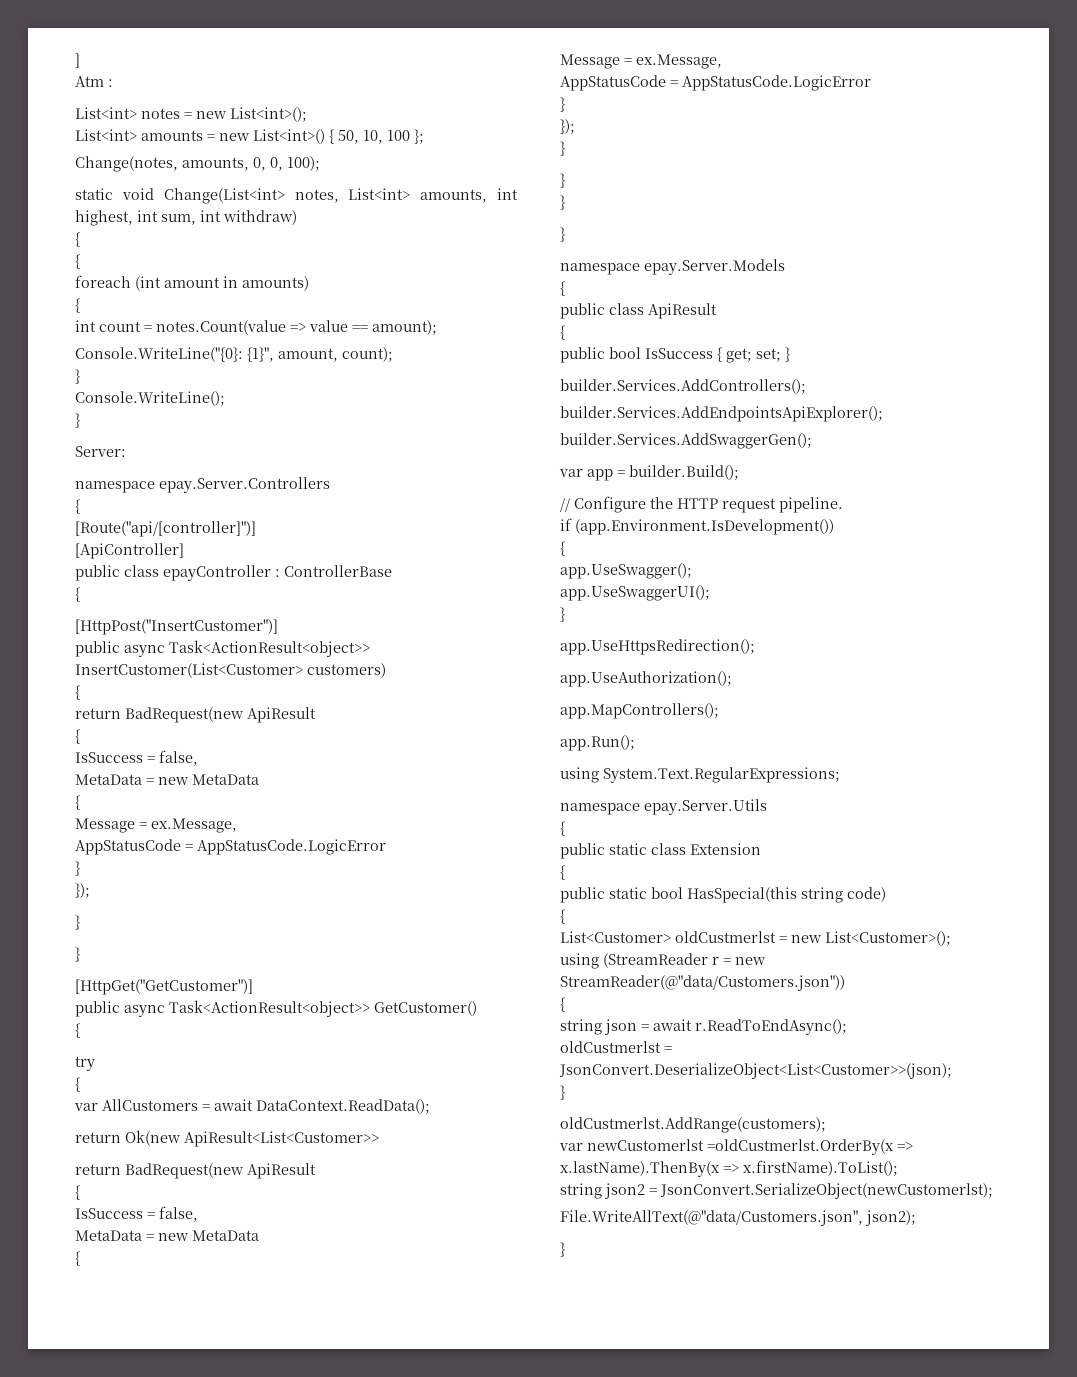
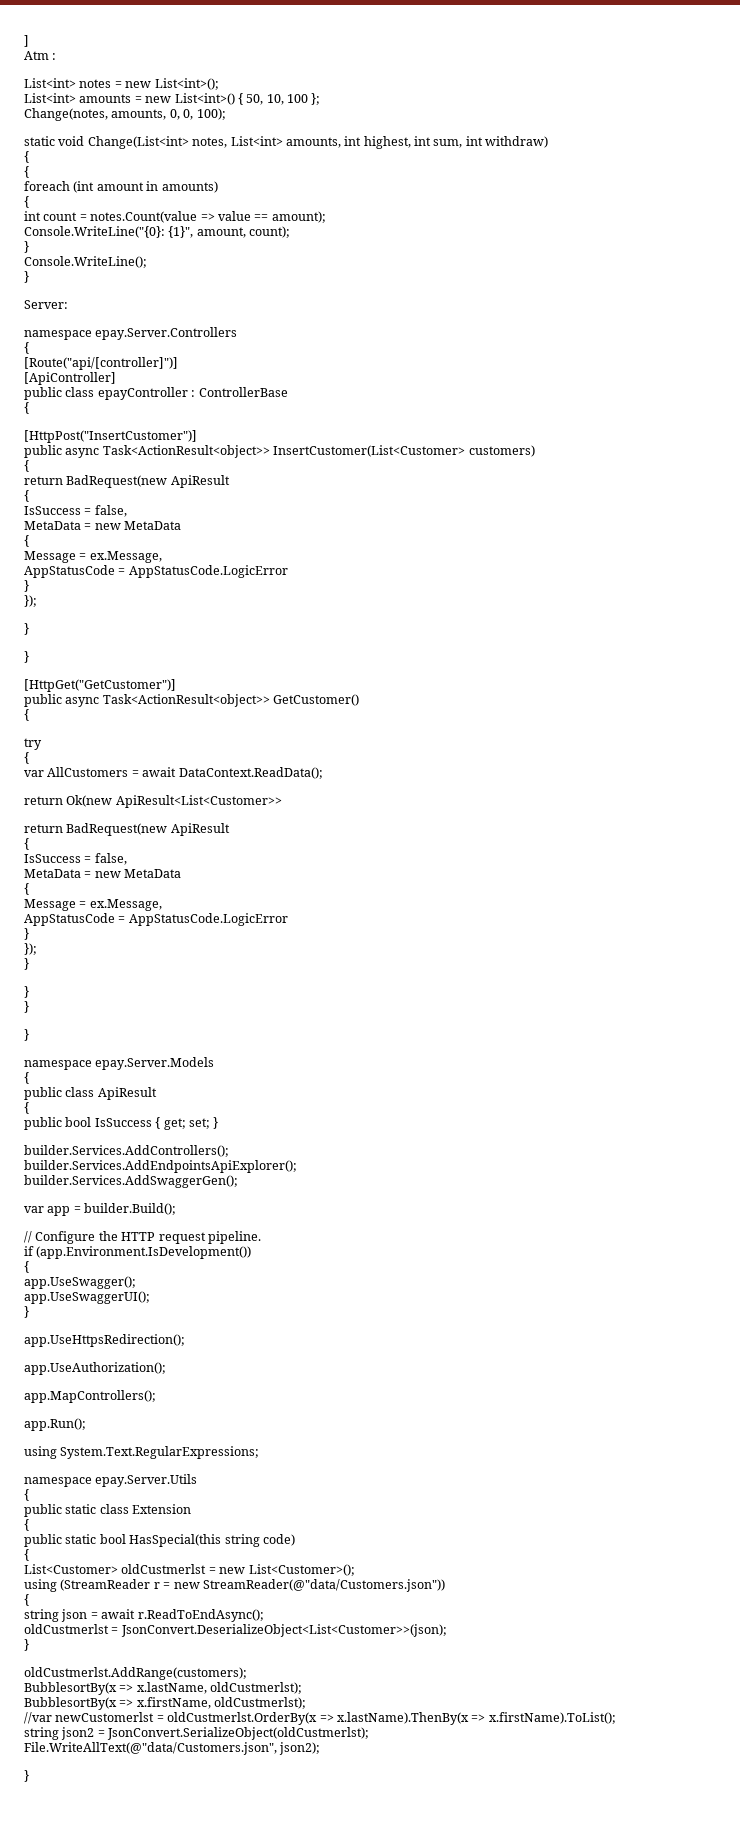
- var newCustomerlst =oldCustmerlst.OrderBy(x => x.lastName).ThenBy(x => x.firstName).ToList();
+ BubblesortBy(x => x.lastName, oldCustmerlst);
+ BubblesortBy(x => x.firstName, oldCustmerlst);
+ //var newCustomerlst = oldCustmerlst.OrderBy(x => x.lastName).ThenBy(x => x.firstName).ToList();
- string json2 = JsonConvert.SerializeObject(newCustomerlst);
+ string json2 = JsonConvert.SerializeObject(oldCustmerlst);

